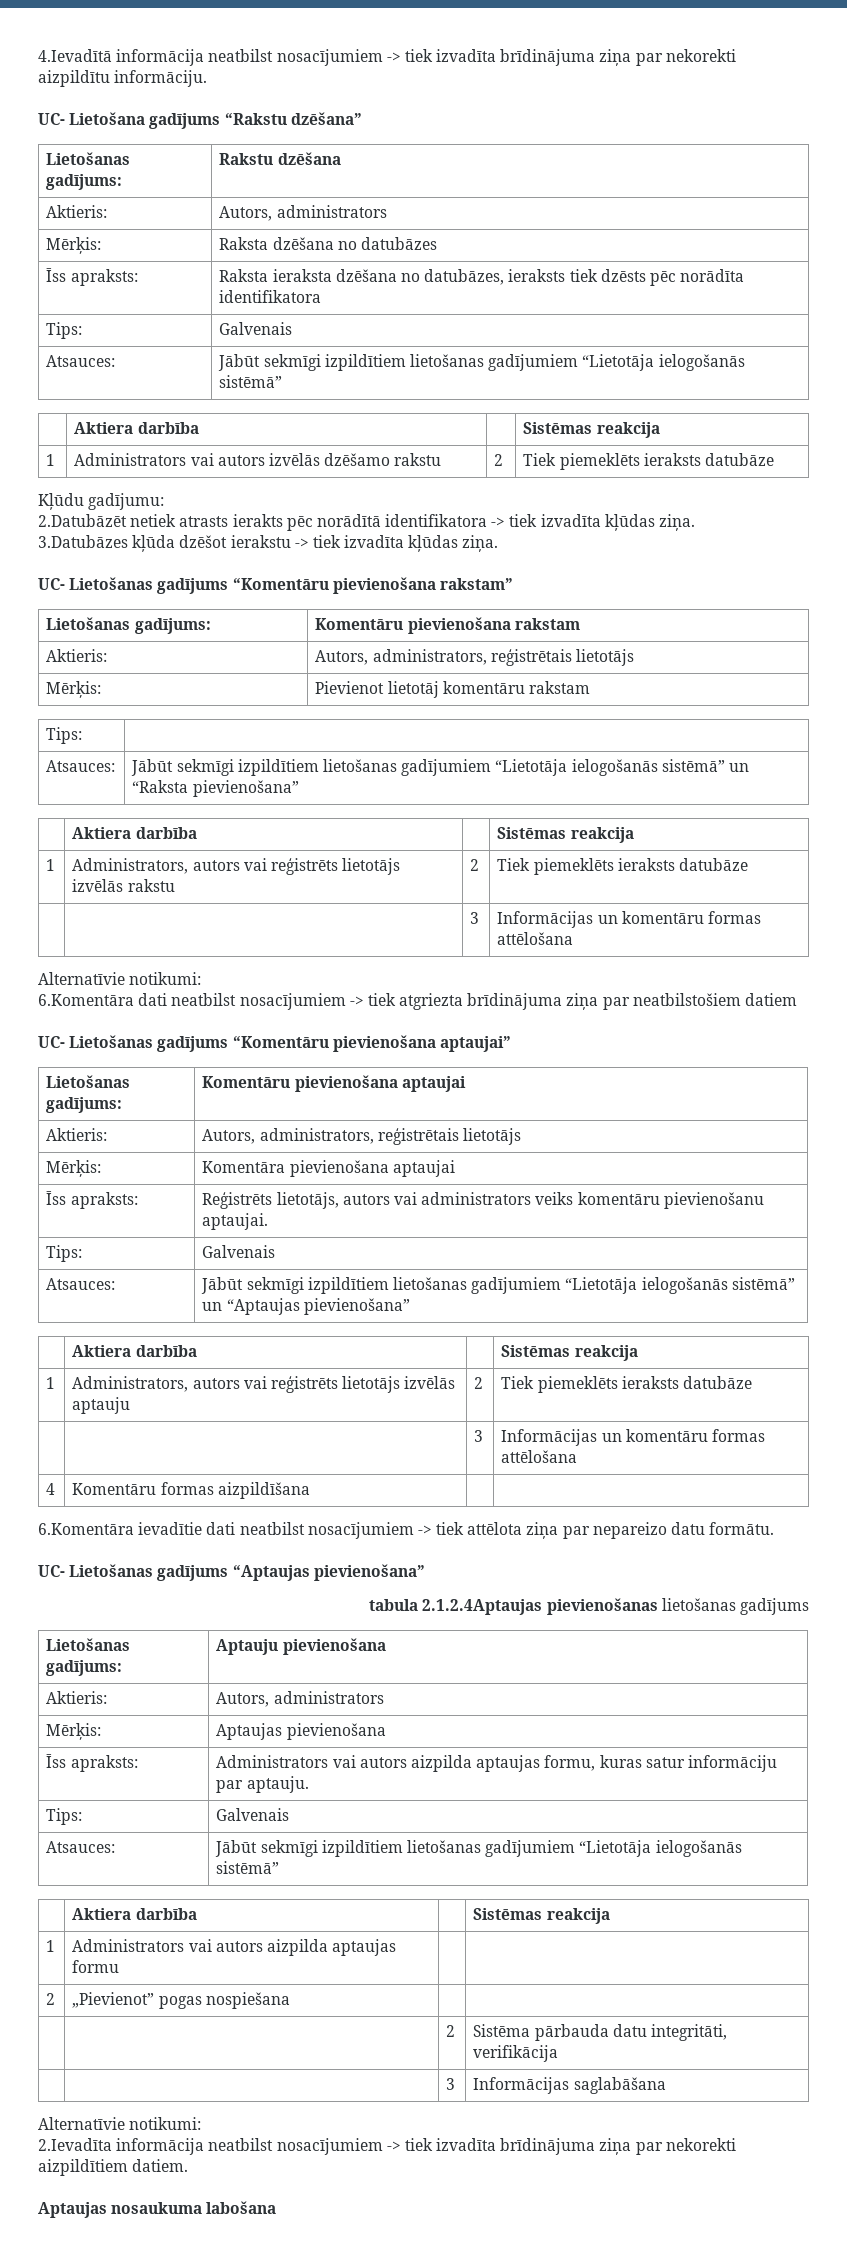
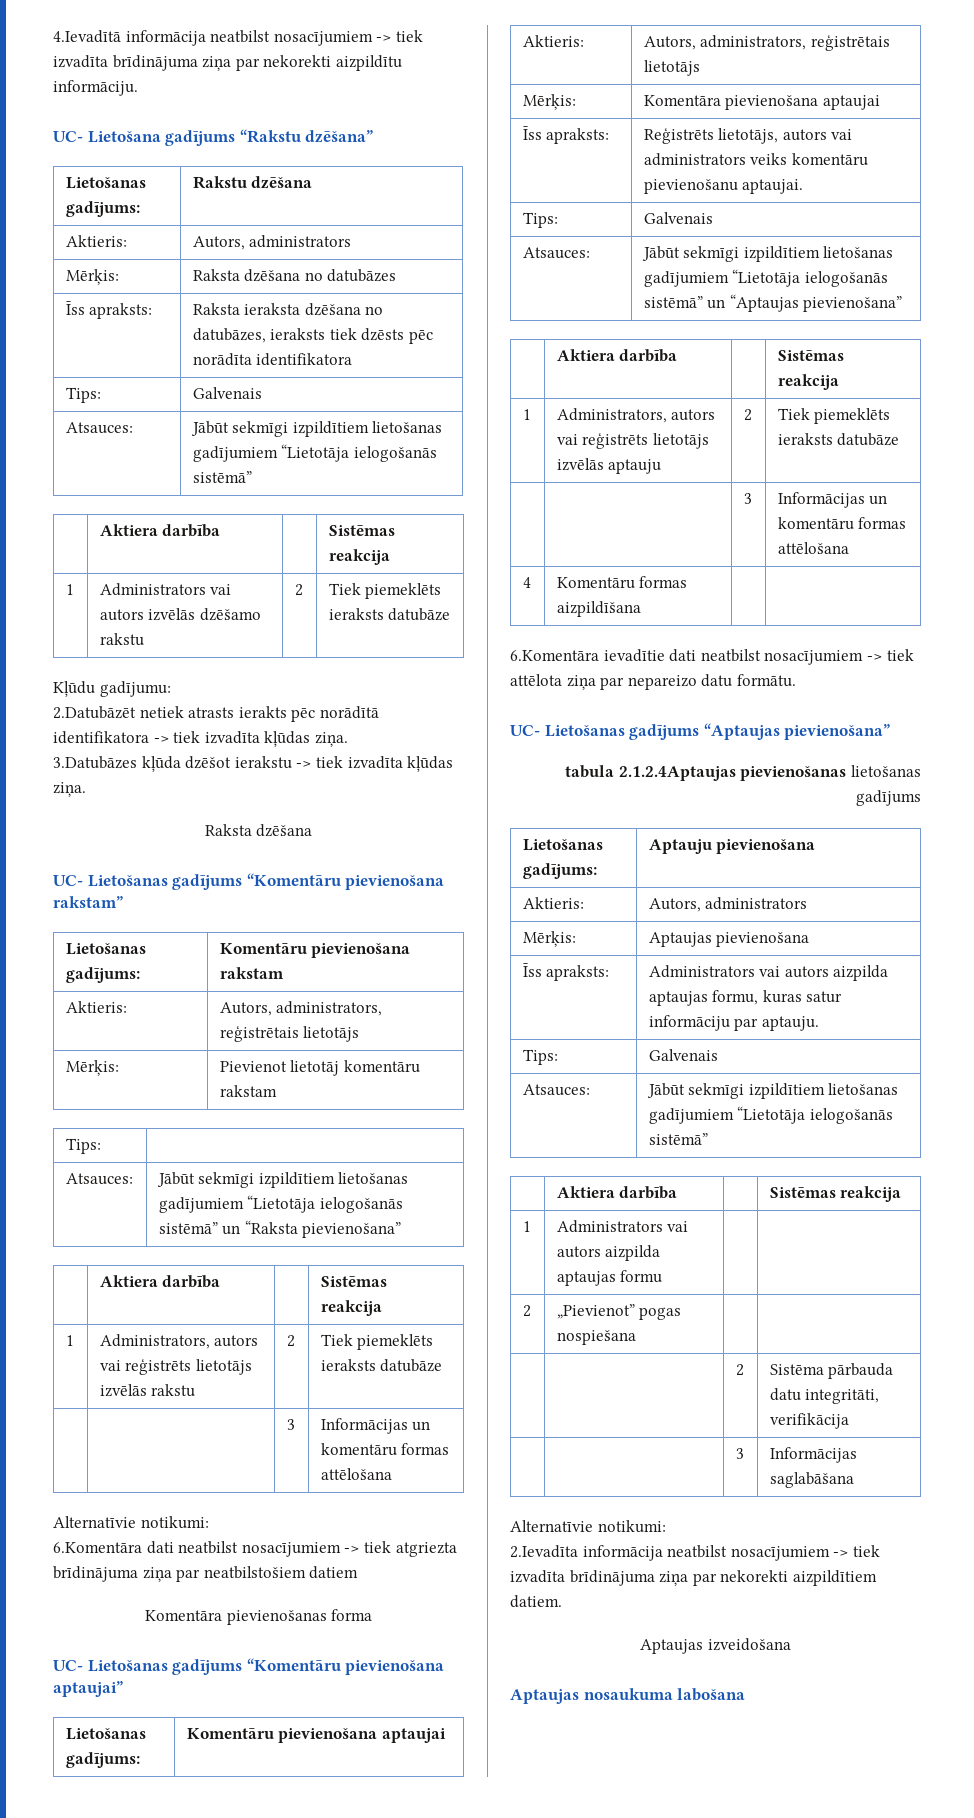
  3.Datubāzes kļūda dzēšot ierakstu -> tiek izvadīta kļūdas ziņa.
+ Raksta dzēšana
+ Komentāra pievienošanas forma
+ Aptaujas izveidošana

